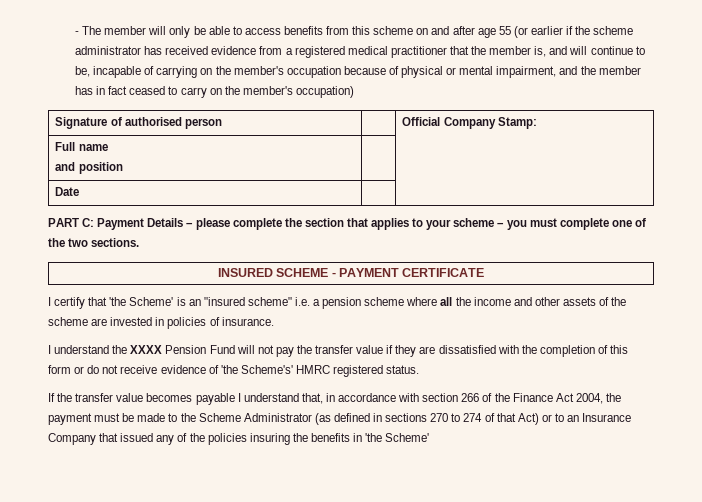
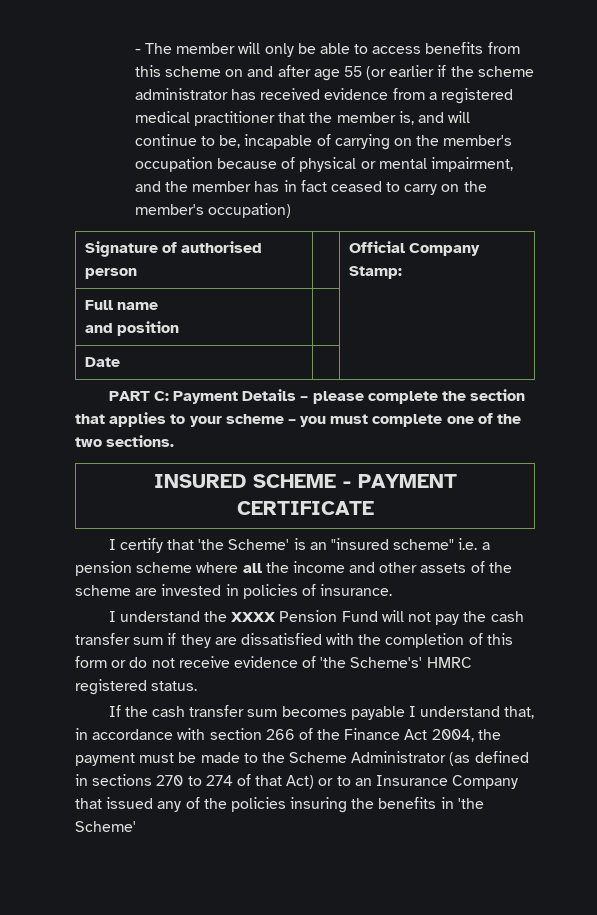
- I understand the XXXX Pension Fund will not pay the transfer value if they are dissatisfied with the completion of this form or do not receive evidence of 'the Scheme's' HMRC registered status.
+ I understand the XXXX Pension Fund will not pay the cash transfer sum if they are dissatisfied with the completion of this form or do not receive evidence of 'the Scheme's' HMRC registered status.
- If the transfer value becomes payable I understand that, in accordance with section 266 of the Finance Act 2004, the payment must be made to the Scheme Administrator (as defined in sections 270 to 274 of that Act) or to an Insurance Company that issued any of the policies insuring the benefits in 'the Scheme'
+ If the cash transfer sum becomes payable I understand that, in accordance with section 266 of the Finance Act 2004, the payment must be made to the Scheme Administrator (as defined in sections 270 to 274 of that Act) or to an Insurance Company that issued any of the policies insuring the benefits in 'the Scheme'

